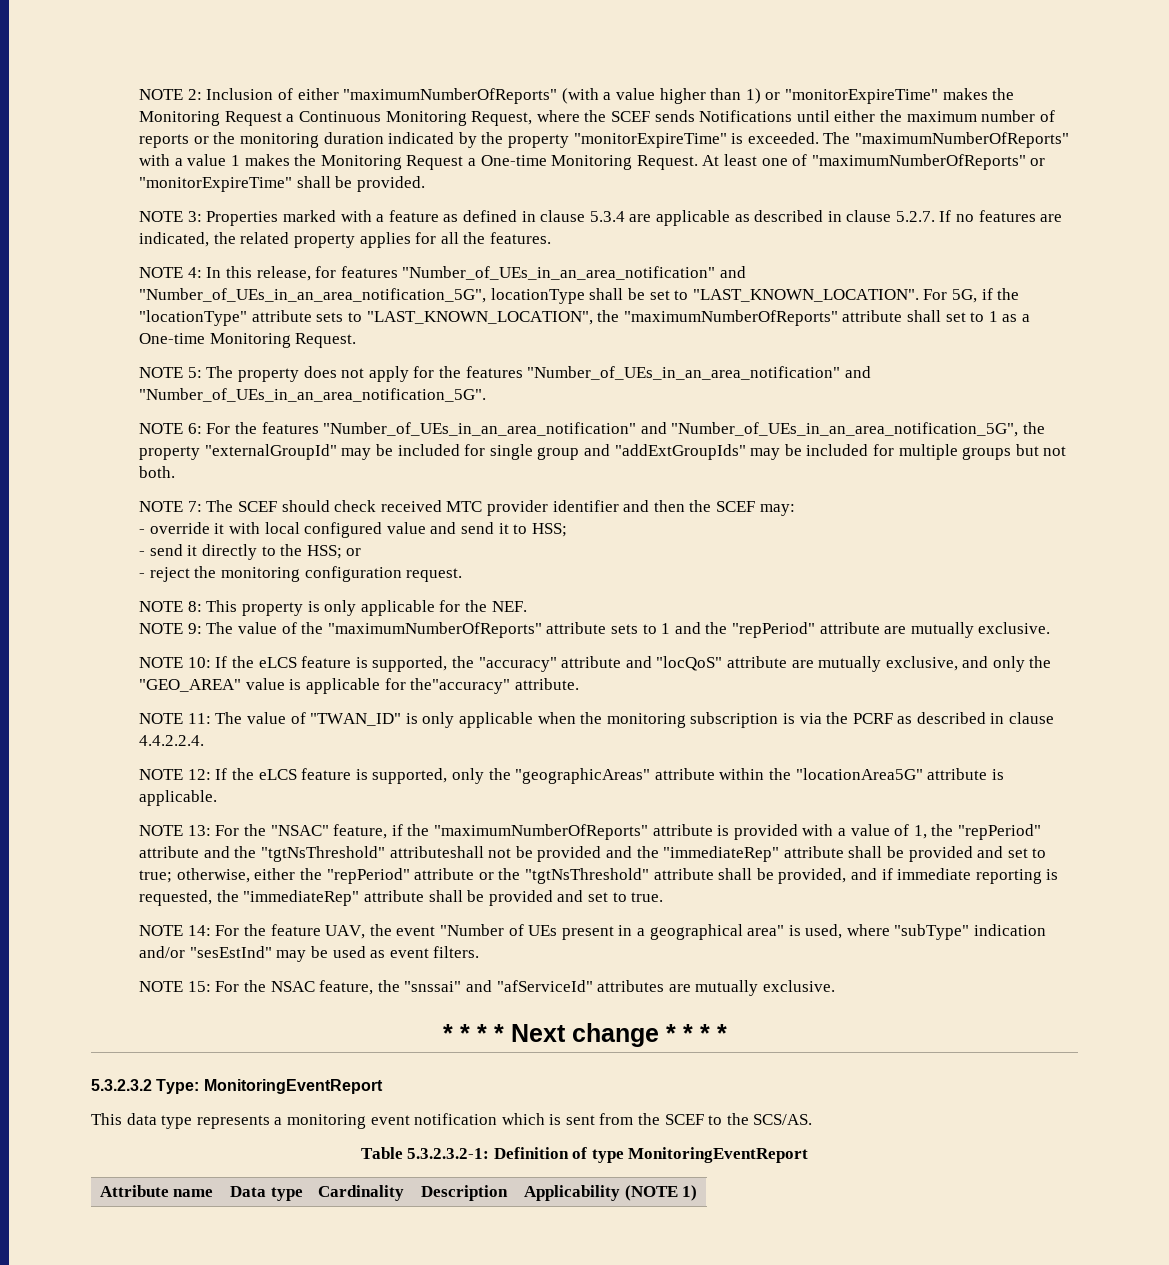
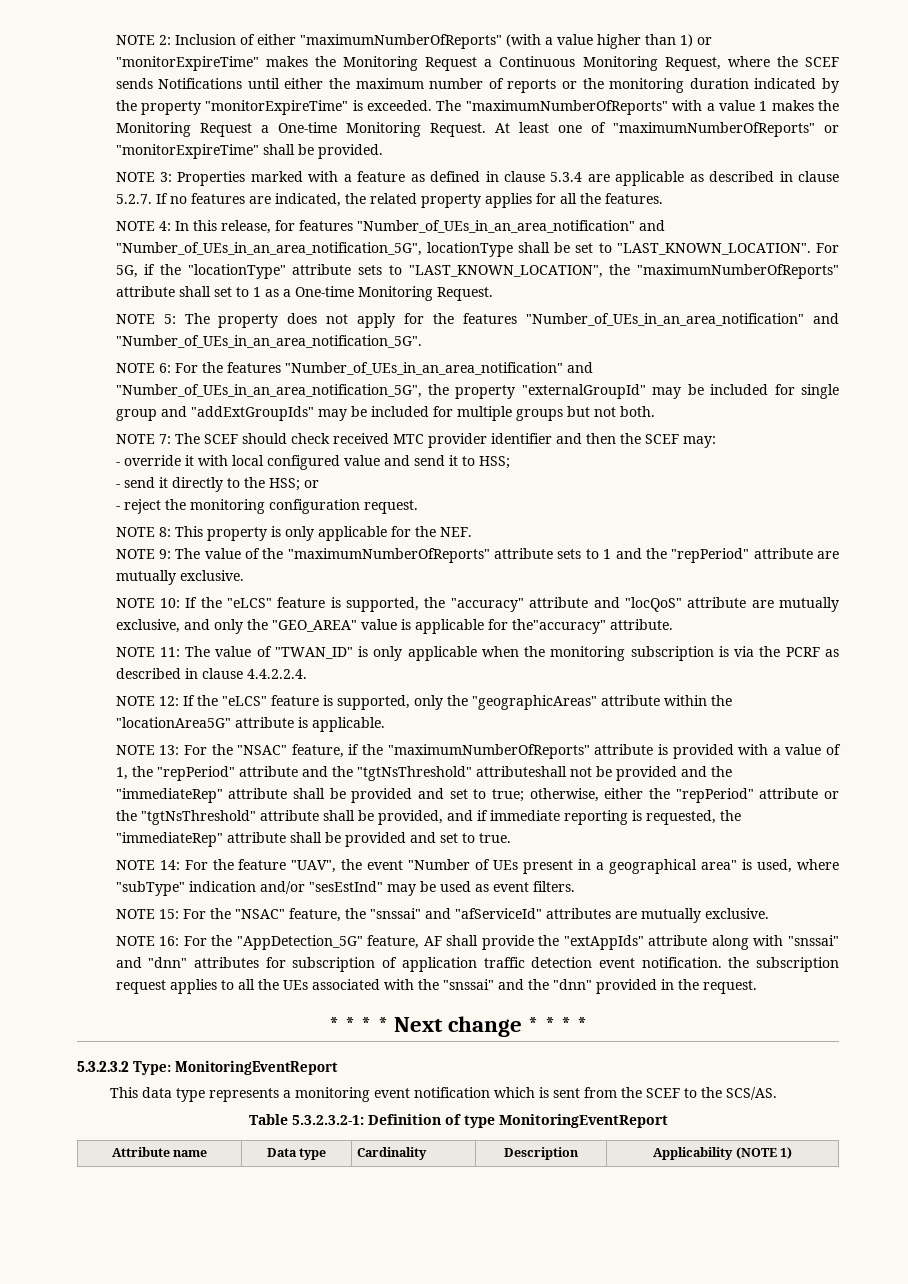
- NOTE 10: If the eLCS feature is supported, the "accuracy" attribute and "locQoS" attribute are mutually exclusive, and only the "GEO_AREA" value is applicable for the"accuracy" attribute.
+ NOTE 10: If the "eLCS" feature is supported, the "accuracy" attribute and "locQoS" attribute are mutually exclusive, and only the "GEO_AREA" value is applicable for the"accuracy" attribute.
- NOTE 12: If the eLCS feature is supported, only the "geographicAreas" attribute within the "locationArea5G" attribute is applicable.
+ NOTE 12: If the "eLCS" feature is supported, only the "geographicAreas" attribute within the "locationArea5G" attribute is applicable.
- NOTE 14: For the feature UAV, the event "Number of UEs present in a geographical area" is used, where "subType" indication and/or "sesEstInd" may be used as event filters.
+ NOTE 14: For the feature "UAV", the event "Number of UEs present in a geographical area" is used, where "subType" indication and/or "sesEstInd" may be used as event filters.
- NOTE 15: For the NSAC feature, the "snssai" and "afServiceId" attributes are mutually exclusive.
+ NOTE 15: For the "NSAC" feature, the "snssai" and "afServiceId" attributes are mutually exclusive.
+ NOTE 16: For the "AppDetection_5G" feature, AF shall provide the "extAppIds" attribute along with "snssai" and "dnn" attributes for subscription of application traffic detection event notification. the subscription request applies to all the UEs associated with the "snssai" and the "dnn" provided in the request.

